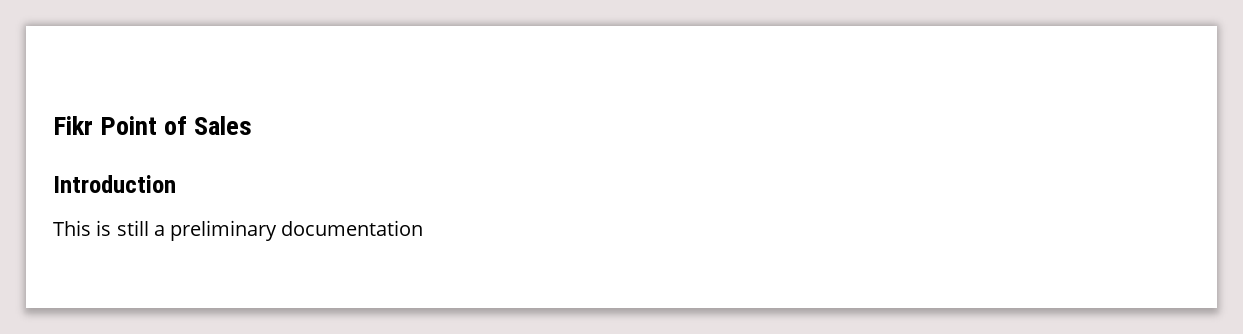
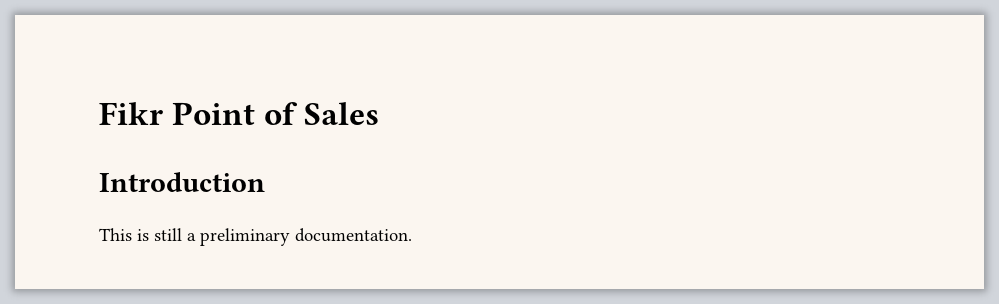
- This is still a preliminary documentation
+ This is still a preliminary documentation.

